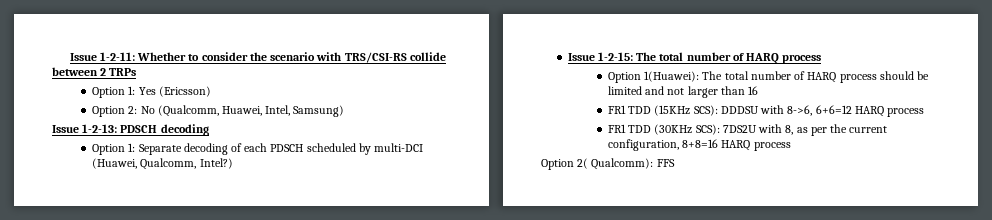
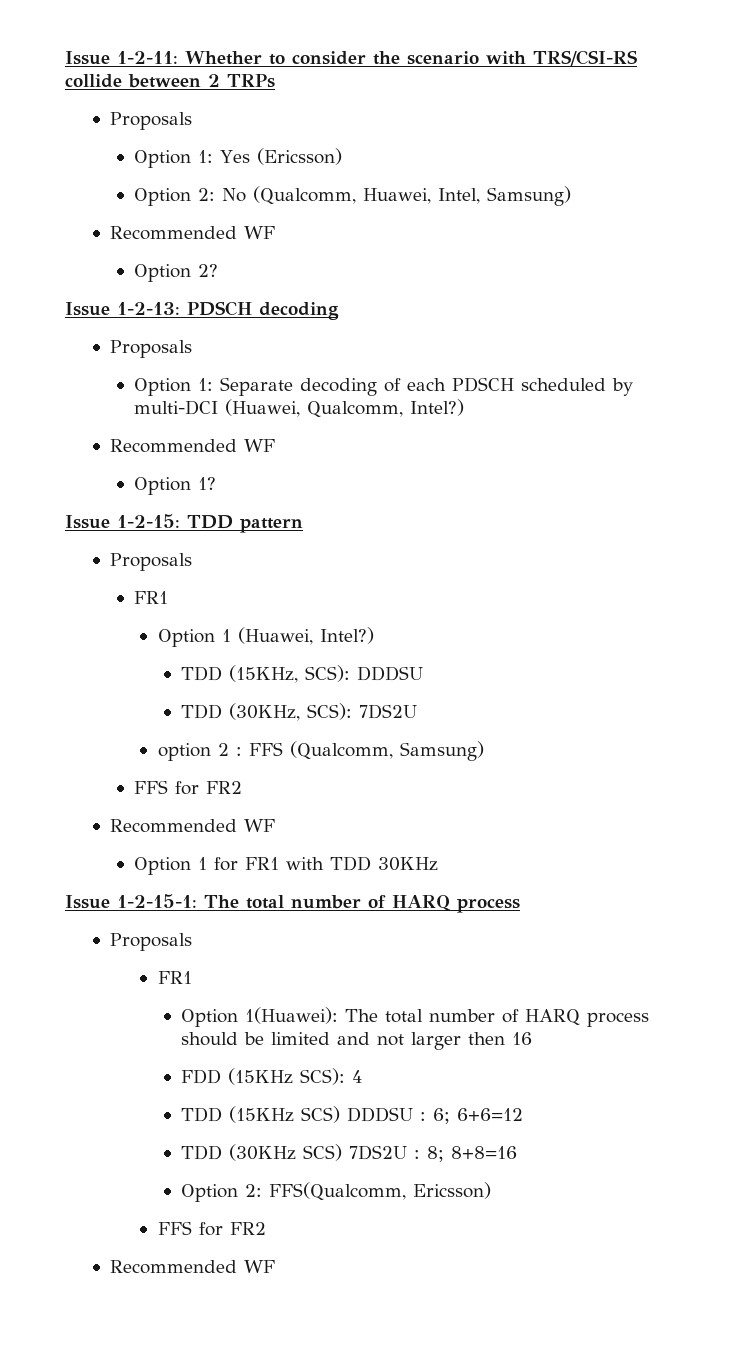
  Issue 1-2-11: Whether to consider the scenario with TRS/CSI-RS collide between 2 TRPs
+ Proposals
  Option 2: No (Qualcomm, Huawei, Intel, Samsung)
+ Recommended WF
+ Option 2?
  Issue 1-2-13: PDSCH decoding
+ Proposals
  Option 1: Separate decoding of each PDSCH scheduled by multi-DCI (Huawei, Qualcomm, Intel?)
- Issue 1-2-15: The total number of HARQ process
+ Recommended WF
+ Option 1?
+ Issue 1-2-15: TDD pattern
+ Proposals
+ FR1
+ Option 1 (Huawei, Intel?)
+ TDD (15KHz, SCS): DDDSU
+ TDD (30KHz, SCS): 7DS2U
+ option 2 : FFS (Qualcomm, Samsung)
+ FFS for FR2
+ Recommended WF
+ Option 1 for FR1 with TDD 30KHz
+ Issue 1-2-15-1: The total number of HARQ process
+ Proposals
+ FR1
- Option 1(Huawei): The total number of HARQ process should be limited and not larger than 16
+ Option 1(Huawei): The total number of HARQ process should be limited and not larger then 16
- FR1 TDD (15KHz SCS): DDDSU with 8->6, 6+6=12 HARQ process
- FR1 TDD (30KHz SCS): 7DS2U with 8, as per the current configuration, 8+8=16 HARQ process
- Option 2( Qualcomm): FFS
+ FDD (15KHz SCS): 4
+ TDD (15KHz SCS) DDDSU : 6; 6+6=12
+ TDD (30KHz SCS) 7DS2U : 8; 8+8=16
+ Option 2: FFS(Qualcomm, Ericsson)
+ FFS for FR2
+ Recommended WF

